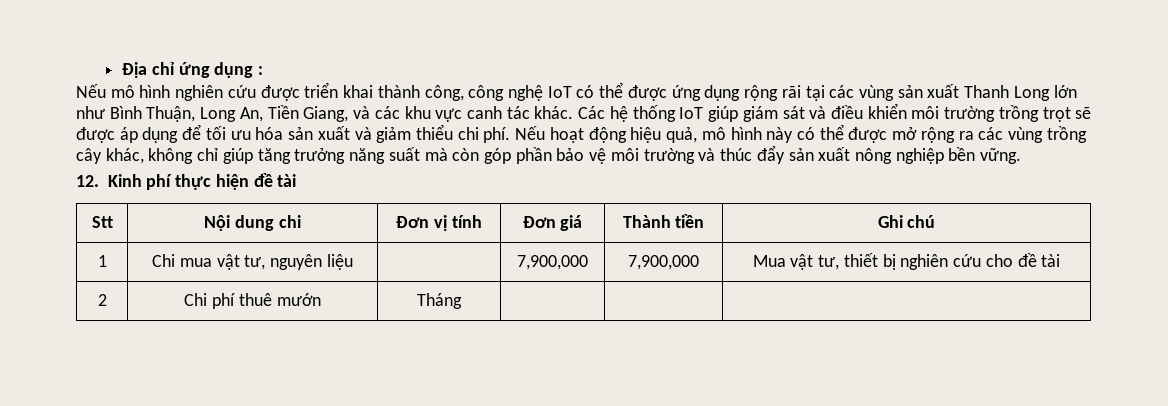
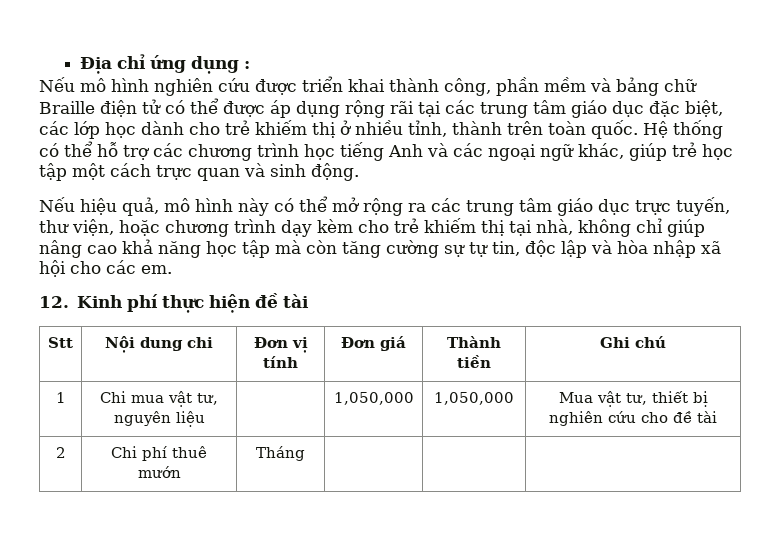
- Nếu mô hình nghiên cứu được triển khai thành công, công nghệ IoT có thể được ứng dụng rộng rãi tại các vùng sản xuất Thanh Long lớn như Bình Thuận, Long An, Tiền Giang, và các khu vực canh tác khác. Các hệ thống IoT giúp giám sát và điều khiển môi trường trồng trọt sẽ được áp dụng để tối ưu hóa sản xuất và giảm thiểu chi phí. Nếu hoạt động hiệu quả, mô hình này có thể được mở rộng ra các vùng trồng cây khác, không chỉ giúp tăng trưởng năng suất mà còn góp phần bảo vệ môi trường và thúc đẩy sản xuất nông nghiệp bền vững.
+ Nếu mô hình nghiên cứu được triển khai thành công, phần mềm và bảng chữ Braille điện tử có thể được áp dụng rộng rãi tại các trung tâm giáo dục đặc biệt, các lớp học dành cho trẻ khiếm thị ở nhiều tỉnh, thành trên toàn quốc. Hệ thống có thể hỗ trợ các chương trình học tiếng Anh và các ngoại ngữ khác, giúp trẻ học tập một cách trực quan và sinh động.
+ Nếu hiệu quả, mô hình này có thể mở rộng ra các trung tâm giáo dục trực tuyến, thư viện, hoặc chương trình dạy kèm cho trẻ khiếm thị tại nhà, không chỉ giúp nâng cao khả năng học tập mà còn tăng cường sự tự tin, độc lập và hòa nhập xã hội cho các em.
- 1 | Chi mua vật tư, nguyên liệu | | 7,900,000 | 7,900,000 | Mua vật tư, thiết bị nghiên cứu cho đề tài
+ 1 | Chi mua vật tư, nguyên liệu | | 1,050,000 | 1,050,000 | Mua vật tư, thiết bị nghiên cứu cho đề tài

